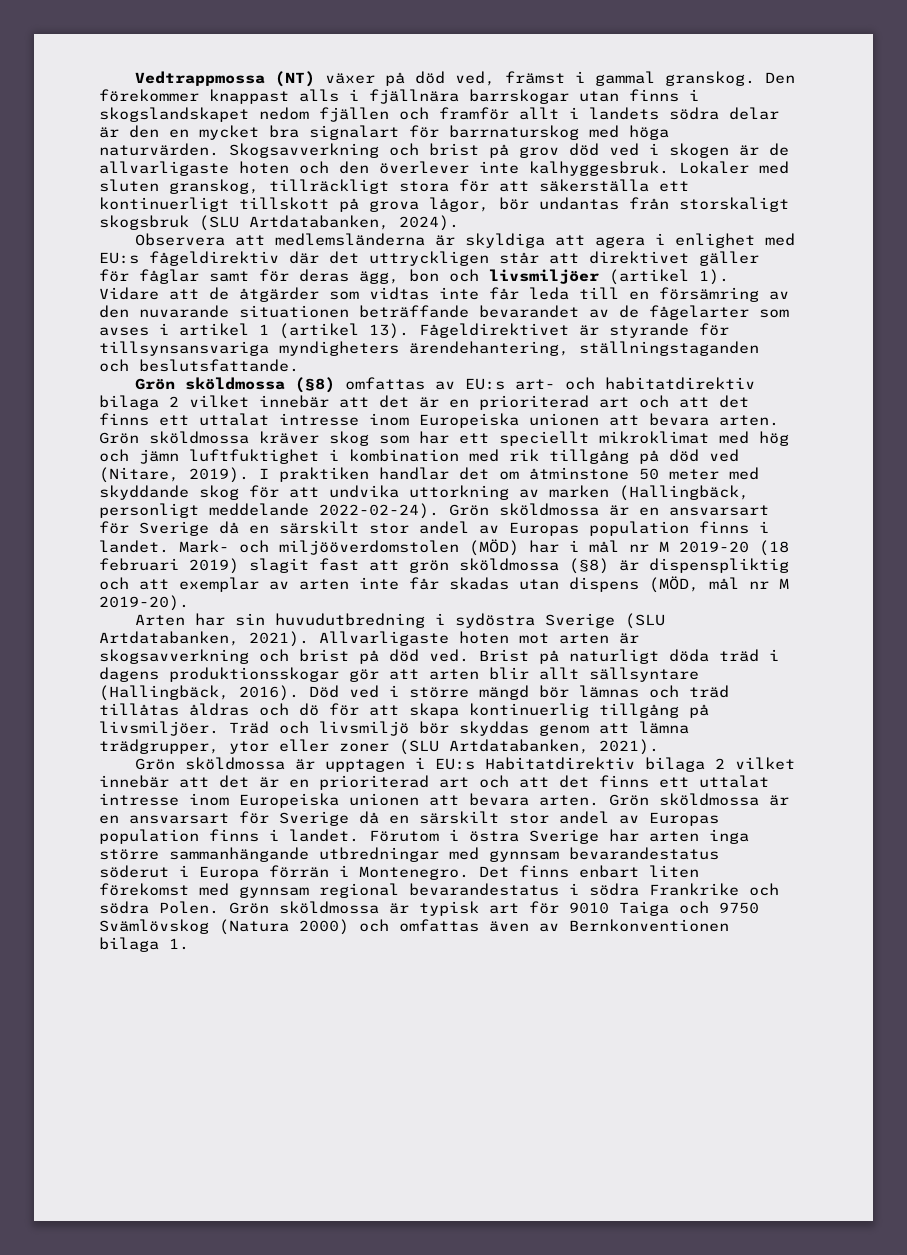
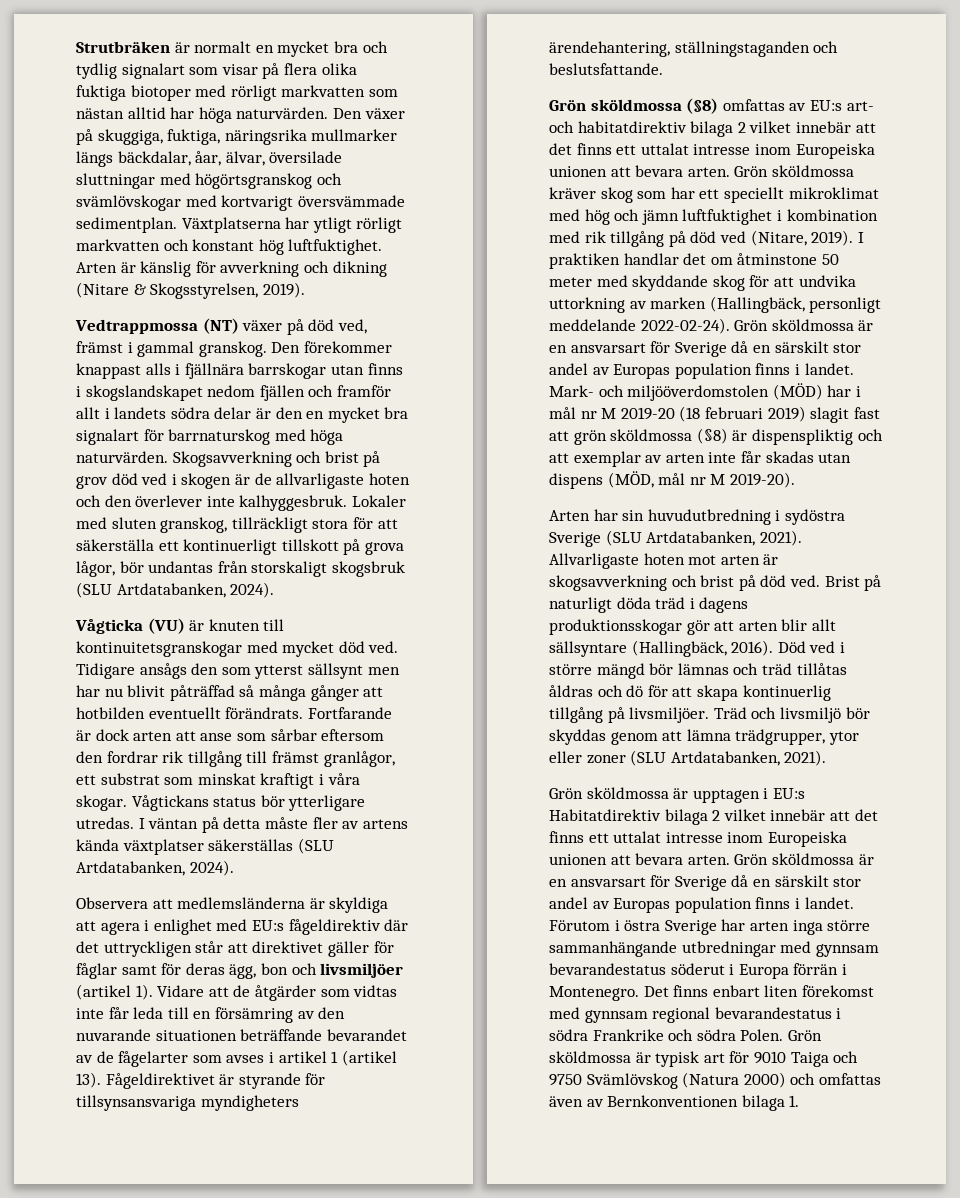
+ Strutbräken är normalt en mycket bra och tydlig signalart som visar på flera olika fuktiga biotoper med rörligt markvatten som nästan alltid har höga naturvärden. Den växer på skuggiga, fuktiga, näringsrika mullmarker längs bäckdalar, åar, älvar, översilade sluttningar med högörtsgranskog och svämlövskogar med kortvarigt översvämmade sedimentplan. Växtplatserna har ytligt rörligt markvatten och konstant hög luftfuktighet. Arten är känslig för avverkning och dikning (Nitare & Skogsstyrelsen, 2019).
+ Vågticka (VU) är knuten till kontinuitetsgranskogar med mycket död ved. Tidigare ansågs den som ytterst sällsynt men har nu blivit påträffad så många gånger att hotbilden eventuellt förändrats. Fortfarande är dock arten att anse som sårbar eftersom den fordrar rik tillgång till främst granlågor, ett substrat som minskat kraftigt i våra skogar. Vågtickans status bör ytterligare utredas. I väntan på detta måste fler av artens kända växtplatser säkerställas (SLU Artdatabanken, 2024).
- Grön sköldmossa (§8) omfattas av EU:s art- och habitatdirektiv bilaga 2 vilket innebär att det är en prioriterad art och att det finns ett uttalat intresse inom Europeiska unionen att bevara arten.
+ Grön sköldmossa (§8) omfattas av EU:s art- och habitatdirektiv bilaga 2 vilket innebär att det finns ett uttalat intresse inom Europeiska unionen att bevara arten.
- Grön sköldmossa är upptagen i EU:s Habitatdirektiv bilaga 2 vilket innebär att det är en prioriterad art och att det finns ett uttalat intresse inom Europeiska unionen att bevara arten.
+ Grön sköldmossa är upptagen i EU:s Habitatdirektiv bilaga 2 vilket innebär att det finns ett uttalat intresse inom Europeiska unionen att bevara arten.

